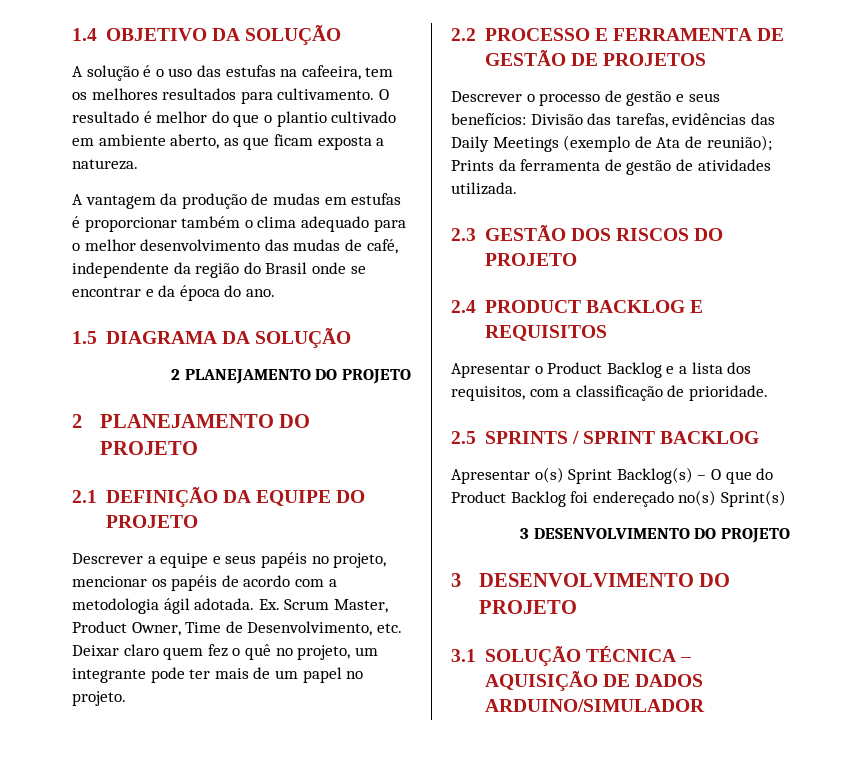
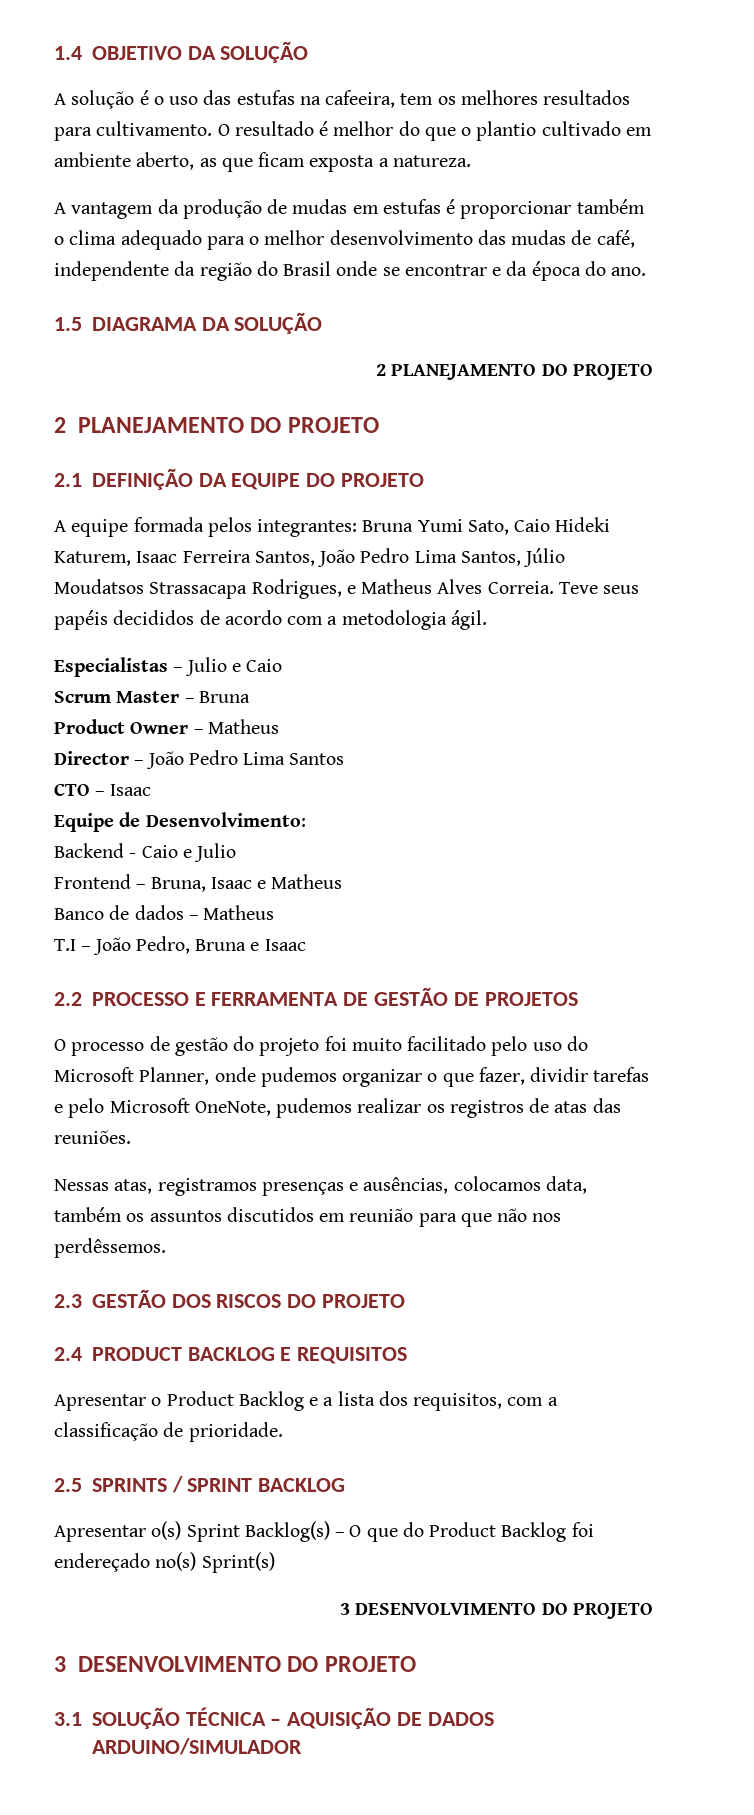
- Descrever a equipe e seus papéis no projeto, mencionar os papéis de acordo com a metodologia ágil adotada. Ex. Scrum Master, Product Owner, Time de Desenvolvimento, etc. Deixar claro quem fez o quê no projeto, um integrante pode ter mais de um papel no projeto.
+ A equipe formada pelos integrantes: Bruna Yumi Sato, Caio Hideki Katurem, Isaac Ferreira Santos, João Pedro Lima Santos, Júlio Moudatsos Strassacapa Rodrigues, e Matheus Alves Correia. Teve seus papéis decididos de acordo com a metodologia ágil.
+ Especialistas – Julio e Caio
+ Scrum Master – Bruna
+ Product Owner – Matheus
+ Director – João Pedro Lima Santos
+ CTO – Isaac
+ Equipe de Desenvolvimento:
+ Backend - Caio e Julio
+ Frontend – Bruna, Isaac e Matheus
+ Banco de dados – Matheus
+ T.I – João Pedro, Bruna e Isaac
- Descrever o processo de gestão e seus benefícios: Divisão das tarefas, evidências das Daily Meetings (exemplo de Ata de reunião); Prints da ferramenta de gestão de atividades utilizada.
+ O processo de gestão do projeto foi muito facilitado pelo uso do Microsoft Planner, onde pudemos organizar o que fazer, dividir tarefas e pelo Microsoft OneNote, pudemos realizar os registros de atas das reuniões.
+ Nessas atas, registramos presenças e ausências, colocamos data, também os assuntos discutidos em reunião para que não nos perdêssemos.

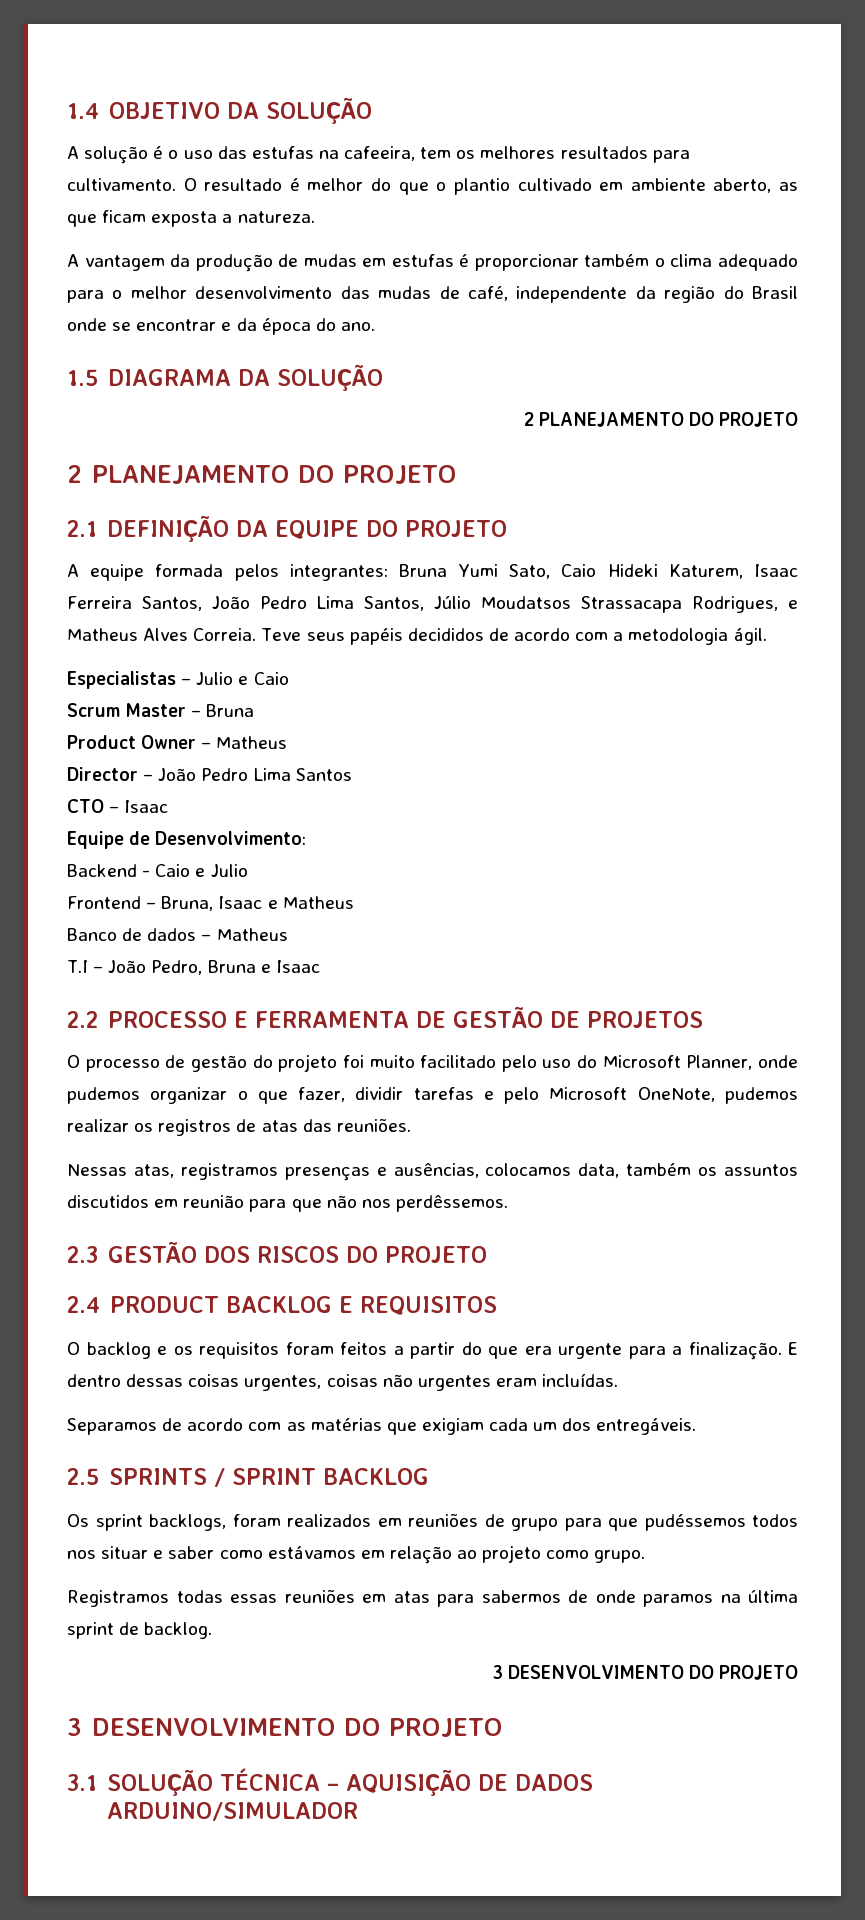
- Apresentar o Product Backlog e a lista dos requisitos, com a classificação de prioridade.
+ O backlog e os requisitos foram feitos a partir do que era urgente para a finalização. E dentro dessas coisas urgentes, coisas não urgentes eram incluídas.
+ Separamos de acordo com as matérias que exigiam cada um dos entregáveis.
- Apresentar o(s) Sprint Backlog(s) – O que do Product Backlog foi endereçado no(s) Sprint(s)
+ Os sprint backlogs, foram realizados em reuniões de grupo para que pudéssemos todos nos situar e saber como estávamos em relação ao projeto como grupo.
+ Registramos todas essas reuniões em atas para sabermos de onde paramos na última sprint de backlog.

